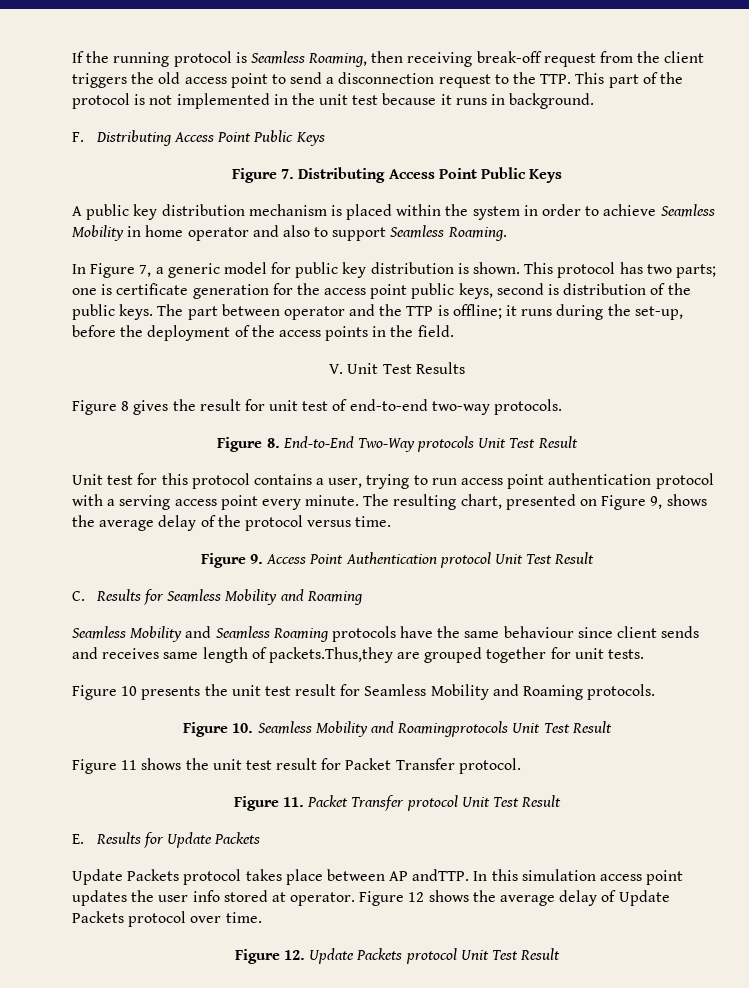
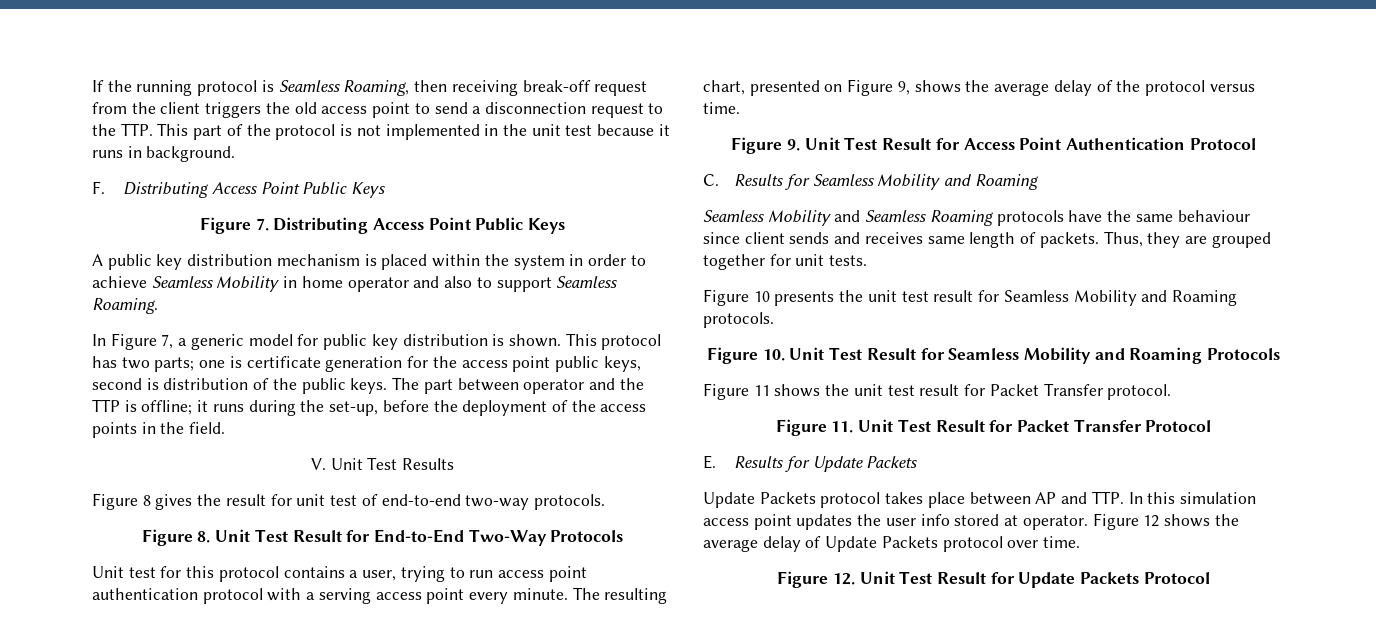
- Figure 8. End-to-End Two-Way protocols Unit Test Result
+ Figure 8. Unit Test Result for End-to-End Two-Way Protocols
- Figure 9. Access Point Authentication protocol Unit Test Result
+ Figure 9. Unit Test Result for Access Point Authentication Protocol
- Seamless Mobility and Seamless Roaming protocols have the same behaviour since client sends and receives same length of packets.Thus,they are grouped together for unit tests.
+ Seamless Mobility and Seamless Roaming protocols have the same behaviour since client sends and receives same length of packets. Thus, they are grouped together for unit tests.
- Figure 10. Seamless Mobility and Roamingprotocols Unit Test Result
+ Figure 10. Unit Test Result for Seamless Mobility and Roaming Protocols
- Figure 11. Packet Transfer protocol Unit Test Result
+ Figure 11. Unit Test Result for Packet Transfer Protocol
- Update Packets protocol takes place between AP andTTP. In this simulation access point updates the user info stored at operator.
+ Update Packets protocol takes place between AP and TTP. In this simulation access point updates the user info stored at operator.
- Figure 12. Update Packets protocol Unit Test Result
+ Figure 12. Unit Test Result for Update Packets Protocol

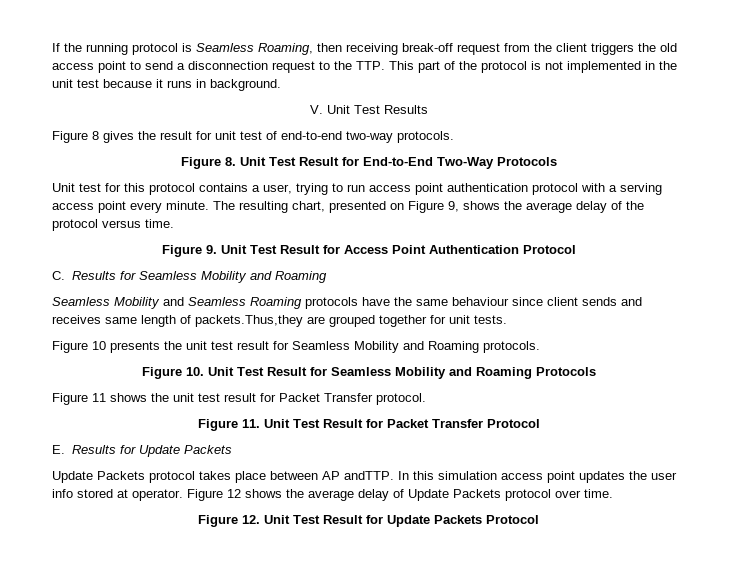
- F. Distributing Access Point Public Keys
- Figure 7. Distributing Access Point Public Keys
- A public key distribution mechanism is placed within the system in order to achieve Seamless Mobility in home operator and also to support Seamless Roaming.
- In Figure 7, a generic model for public key distribution is shown. This protocol has two parts; one is certificate generation for the access point public keys, second is distribution of the public keys. The part between operator and the TTP is offline; it runs during the set-up, before the deployment of the access points in the field.
- Seamless Mobility and Seamless Roaming protocols have the same behaviour since client sends and receives same length of packets. Thus, they are grouped together for unit tests.
+ Seamless Mobility and Seamless Roaming protocols have the same behaviour since client sends and receives same length of packets.Thus,they are grouped together for unit tests.
- Update Packets protocol takes place between AP and TTP. In this simulation access point updates the user info stored at operator.
+ Update Packets protocol takes place between AP andTTP. In this simulation access point updates the user info stored at operator.

